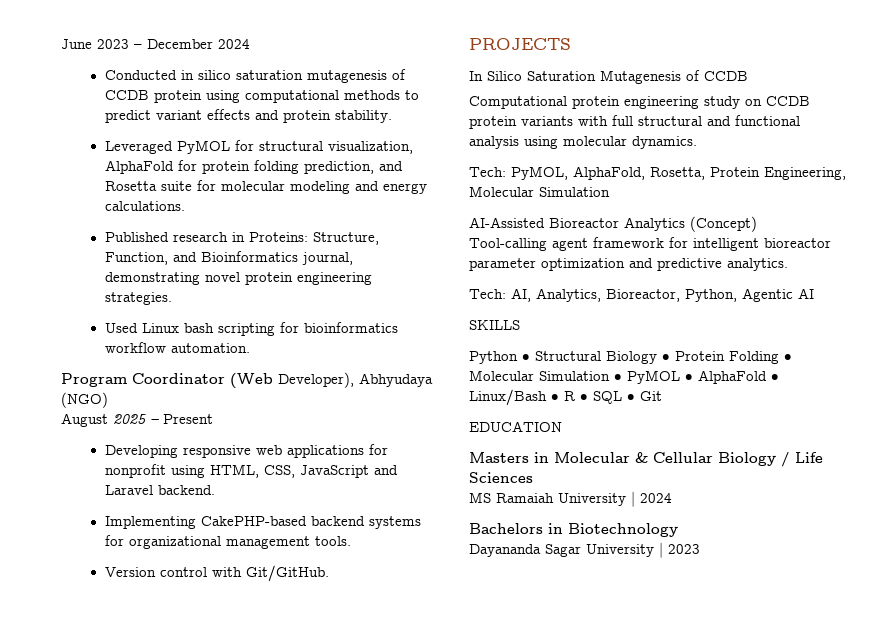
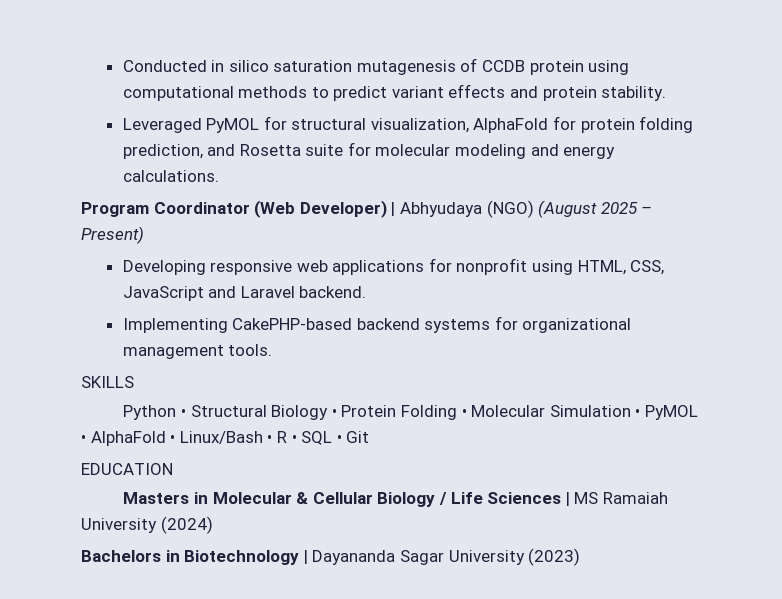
- June 2023 – December 2024
- Published research in Proteins: Structure, Function, and Bioinformatics journal, demonstrating novel protein engineering strategies.
- Used Linux bash scripting for bioinformatics workflow automation.
- Program Coordinator (Web Developer), Abhyudaya (NGO)
- August 2025 – Present
+ Program Coordinator (Web Developer) | Abhyudaya (NGO) (August 2025 – Present)
- Version control with Git/GitHub.
- PROJECTS
- In Silico Saturation Mutagenesis of CCDB
- Computational protein engineering study on CCDB protein variants with full structural and functional analysis using molecular dynamics.
- Tech: PyMOL, AlphaFold, Rosetta, Protein Engineering, Molecular Simulation
- AI-Assisted Bioreactor Analytics (Concept)
- Tool-calling agent framework for intelligent bioreactor parameter optimization and predictive analytics.
- Tech: AI, Analytics, Bioreactor, Python, Agentic AI
- Masters in Molecular & Cellular Biology / Life Sciences
- MS Ramaiah University | 2024
+ Masters in Molecular & Cellular Biology / Life Sciences | MS Ramaiah University (2024)
- Bachelors in Biotechnology
- Dayananda Sagar University | 2023
+ Bachelors in Biotechnology | Dayananda Sagar University (2023)

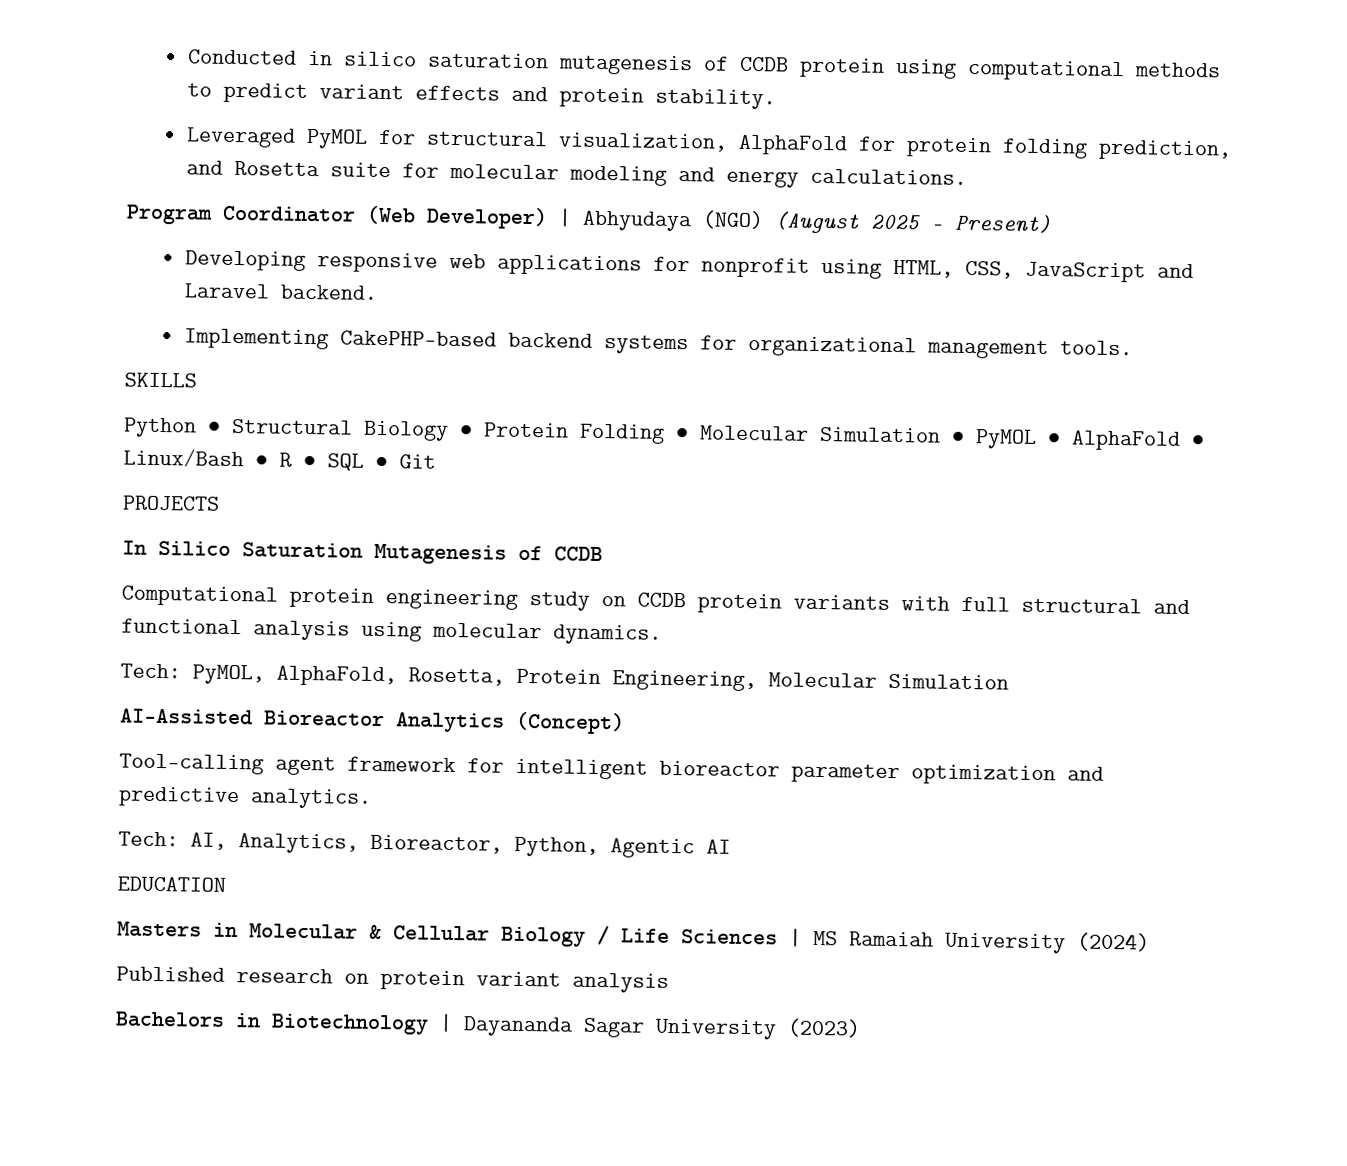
+ PROJECTS
+ In Silico Saturation Mutagenesis of CCDB
+ Computational protein engineering study on CCDB protein variants with full structural and functional analysis using molecular dynamics.
+ Tech: PyMOL, AlphaFold, Rosetta, Protein Engineering, Molecular Simulation
+ AI-Assisted Bioreactor Analytics (Concept)
+ Tool-calling agent framework for intelligent bioreactor parameter optimization and predictive analytics.
+ Tech: AI, Analytics, Bioreactor, Python, Agentic AI
+ Published research on protein variant analysis

